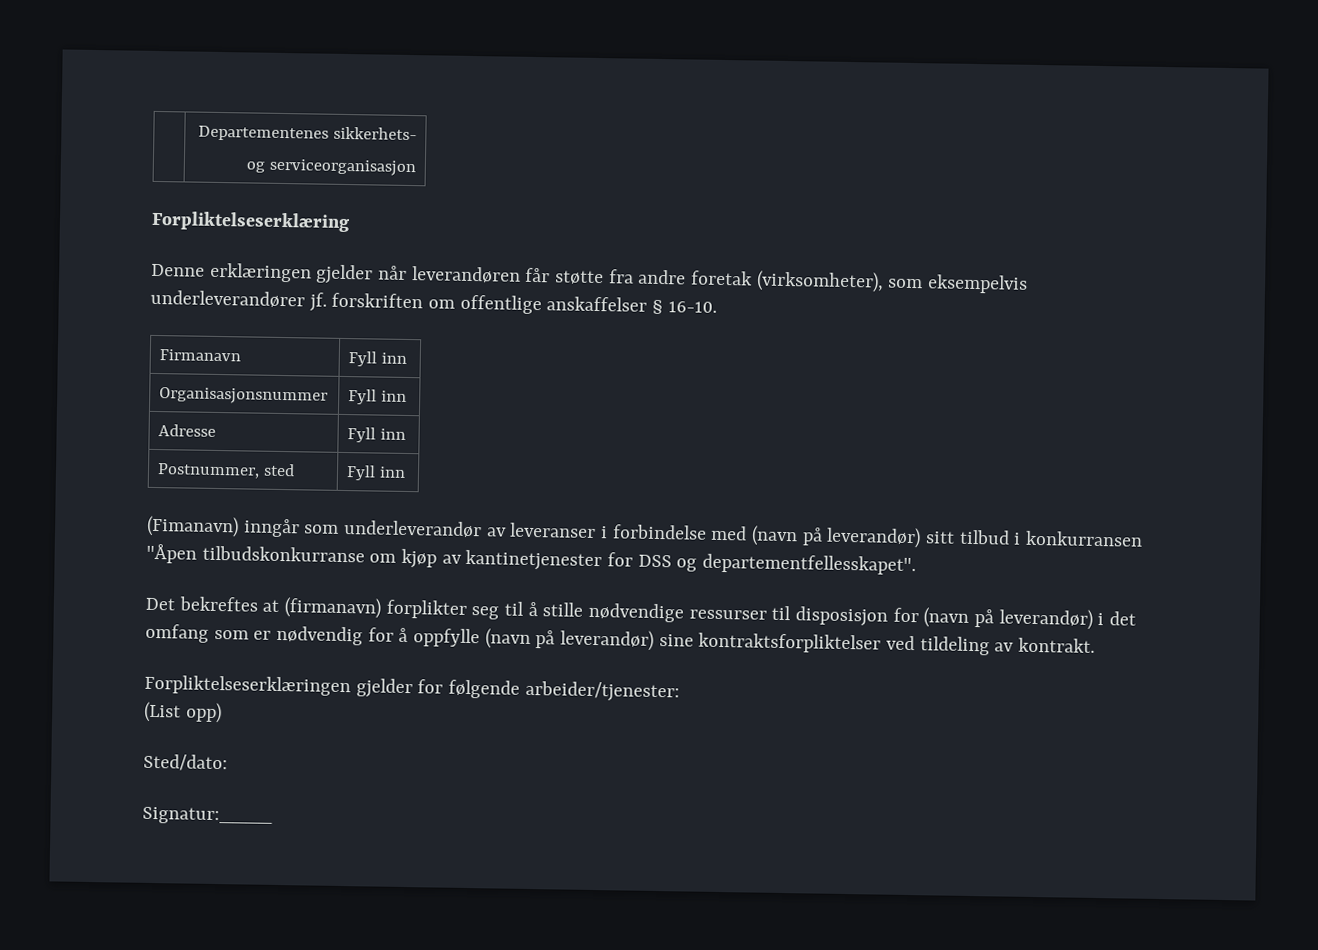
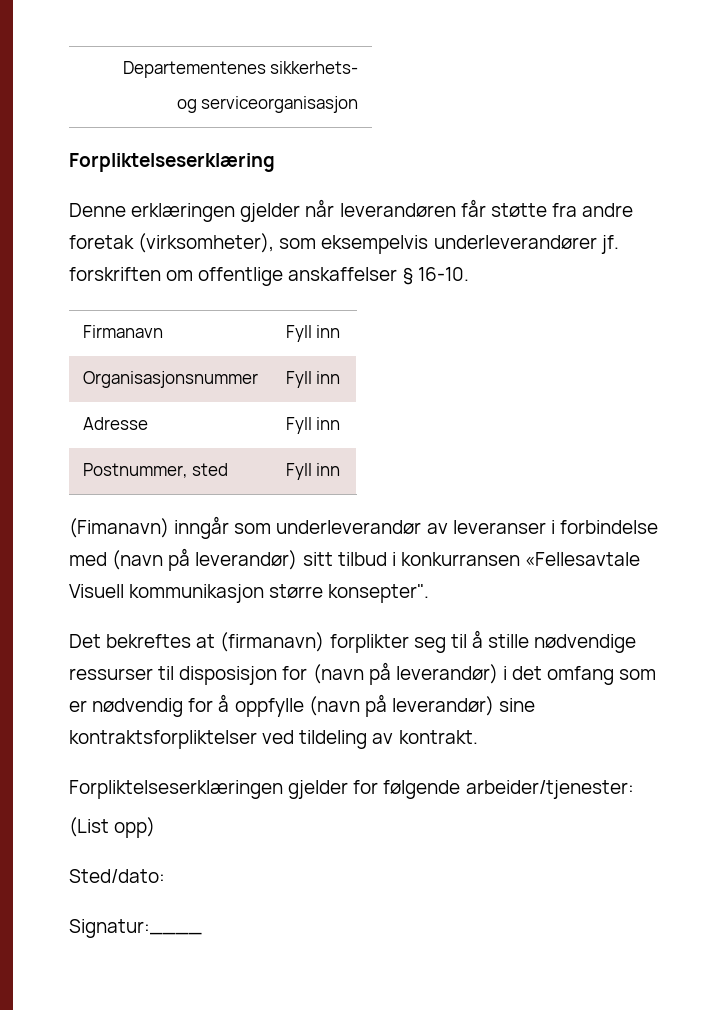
- (Fimanavn) inngår som underleverandør av leveranser i forbindelse med (navn på leverandør) sitt tilbud i konkurransen "Åpen tilbudskonkurranse om kjøp av kantinetjenester for DSS og departementfellesskapet".
+ (Fimanavn) inngår som underleverandør av leveranser i forbindelse med (navn på leverandør) sitt tilbud i konkurransen «Fellesavtale Visuell kommunikasjon større konsepter".

